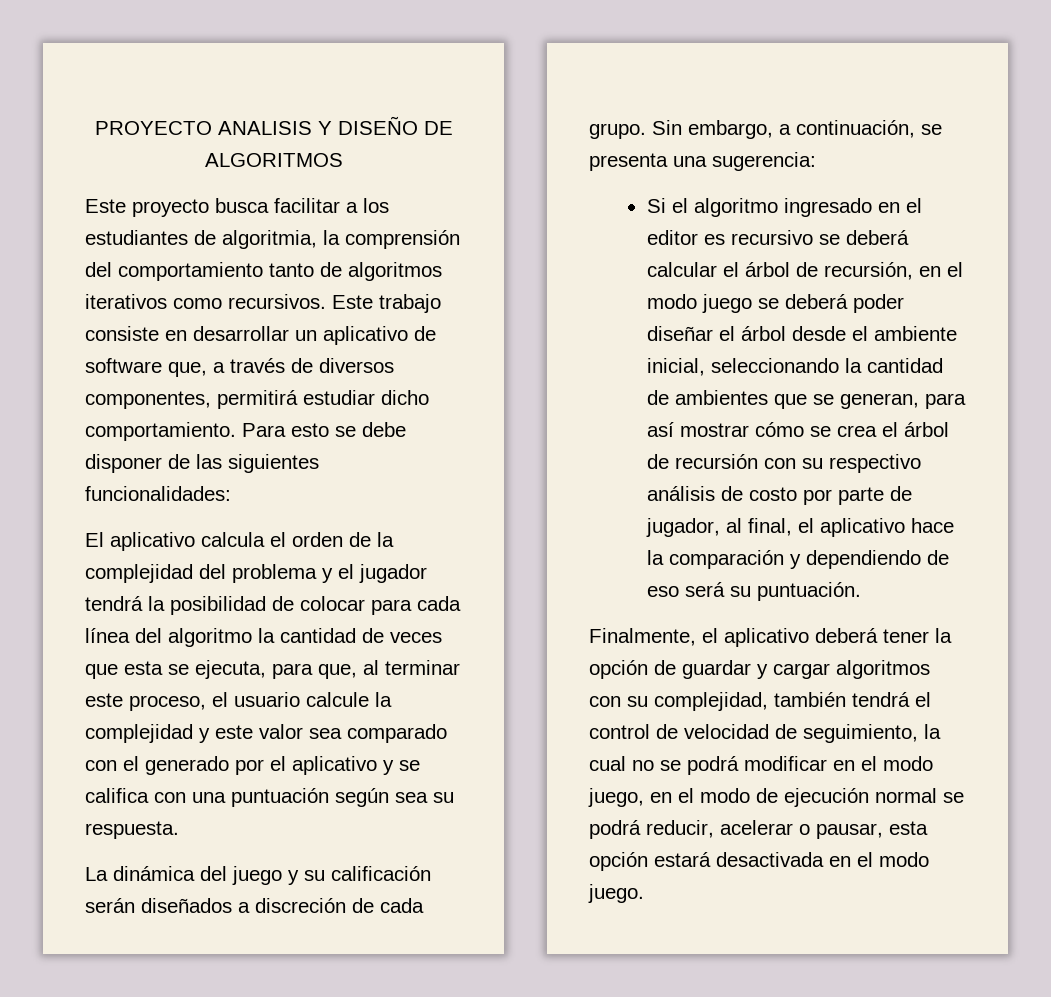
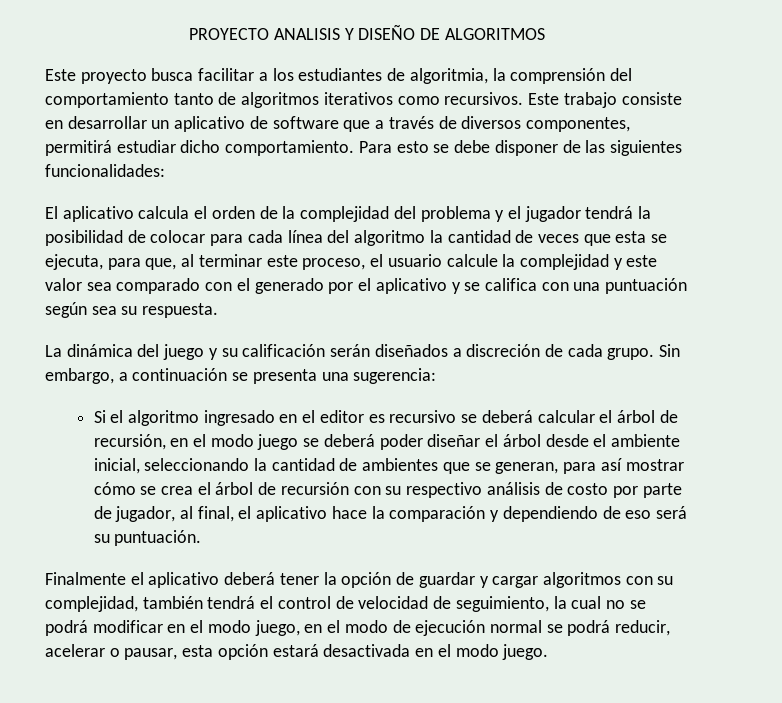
- Este trabajo consiste en desarrollar un aplicativo de software que, a través de diversos componentes, permitirá estudiar dicho comportamiento.
+ Este trabajo consiste en desarrollar un aplicativo de software que a través de diversos componentes, permitirá estudiar dicho comportamiento.
- Sin embargo, a continuación, se presenta una sugerencia:
+ Sin embargo, a continuación se presenta una sugerencia:
- Finalmente, el aplicativo deberá tener la opción de guardar y cargar algoritmos con su complejidad, también tendrá el control de velocidad de seguimiento, la cual no se podrá modificar en el modo juego, en el modo de ejecución normal se podrá reducir, acelerar o pausar, esta opción estará desactivada en el modo juego.
+ Finalmente el aplicativo deberá tener la opción de guardar y cargar algoritmos con su complejidad, también tendrá el control de velocidad de seguimiento, la cual no se podrá modificar en el modo juego, en el modo de ejecución normal se podrá reducir, acelerar o pausar, esta opción estará desactivada en el modo juego.

